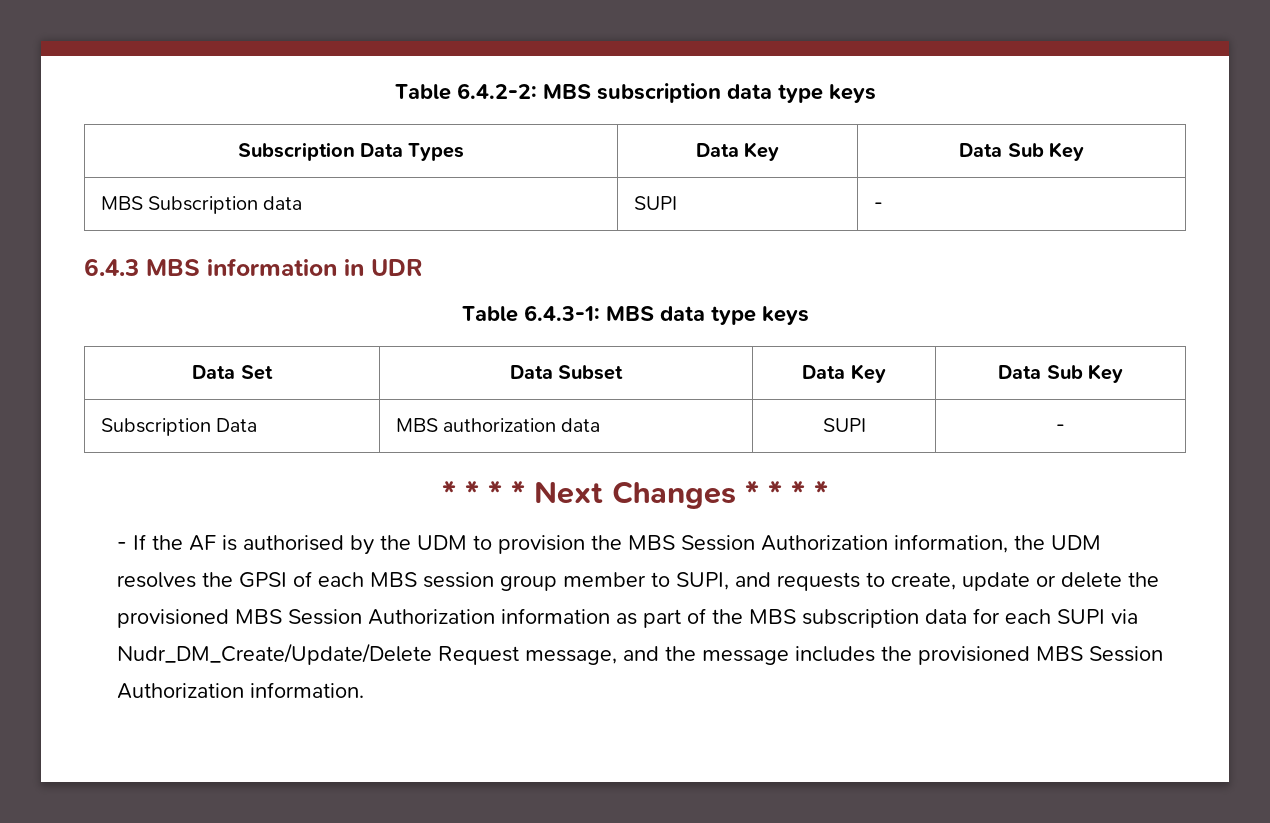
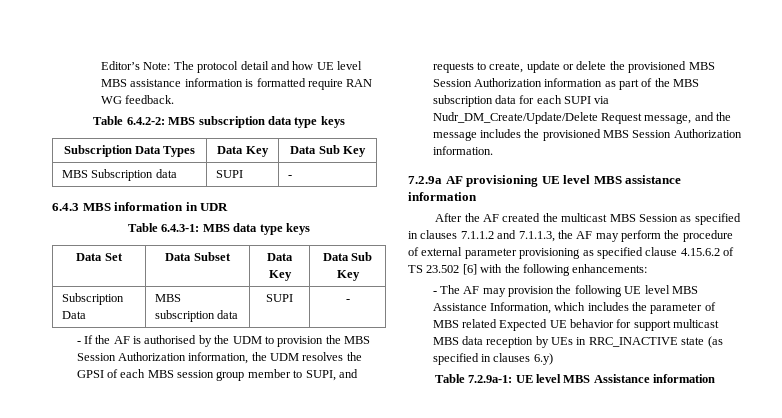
+ Editor’s Note: The protocol detail and how UE level MBS assistance information is formatted require RAN WG feedback.
- Subscription Data | MBS authorization data | SUPI | -
- * * * * Next Changes * * * *
+ Subscription Data | MBS subscription data | SUPI | -
+ 7.2.9a AF provisioning UE level MBS assistance information
+ After the AF created the multicast MBS Session as specified in clauses 7.1.1.2 and 7.1.1.3, the AF may perform the procedure of external parameter provisioning as specified clause 4.15.6.2 of TS 23.502 [6] with the following enhancements:
+ - The AF may provision the following UE level MBS Assistance Information, which includes the parameter of MBS related Expected UE behavior for support multicast MBS data reception by UEs in RRC_INACTIVE state (as specified in clauses 6.y)
+ Table 7.2.9a-1: UE level MBS Assistance information

